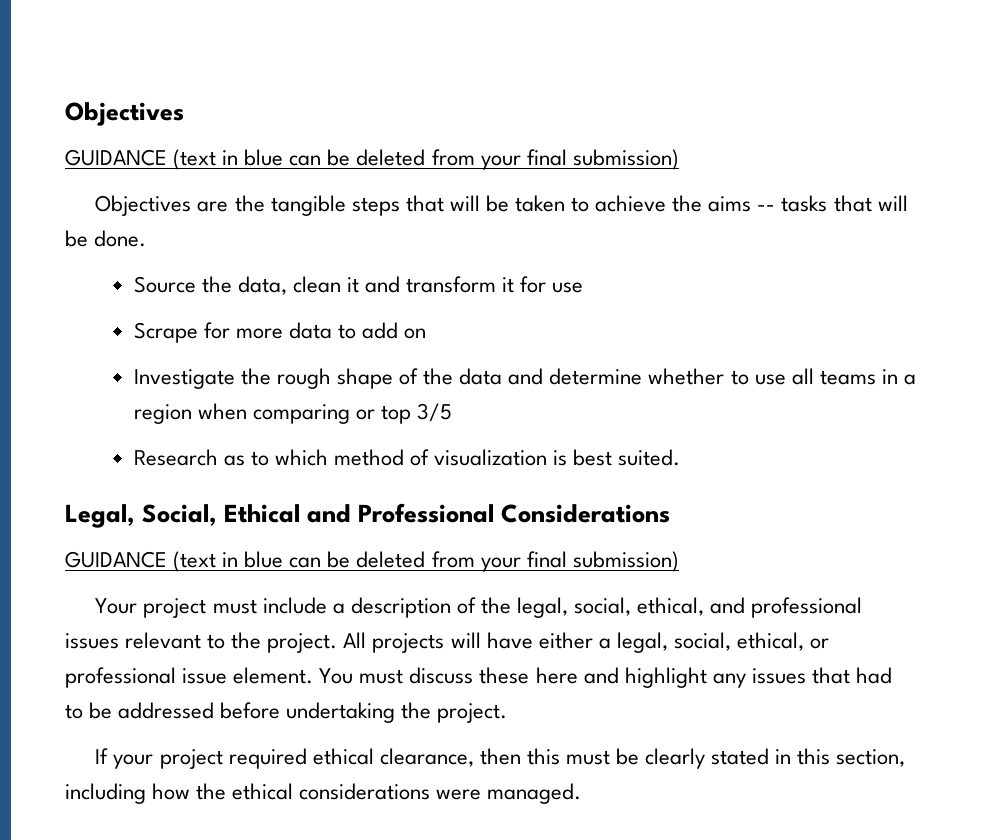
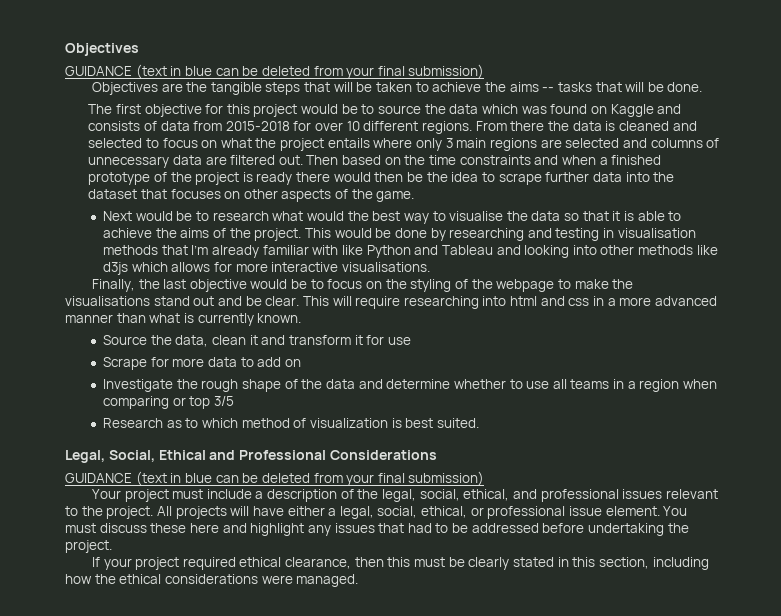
+ The first objective for this project would be to source the data which was found on Kaggle and consists of data from 2015-2018 for over 10 different regions. From there the data is cleaned and selected to focus on what the project entails where only 3 main regions are selected and columns of unnecessary data are filtered out. Then based on the time constraints and when a finished prototype of the project is ready there would then be the idea to scrape further data into the dataset that focuses on other aspects of the game.
+ Next would be to research what would the best way to visualise the data so that it is able to achieve the aims of the project. This would be done by researching and testing in visualisation methods that I’m already familiar with like Python and Tableau and looking into other methods like d3js which allows for more interactive visualisations.
+ Finally, the last objective would be to focus on the styling of the webpage to make the visualisations stand out and be clear. This will require researching into html and css in a more advanced manner than what is currently known.

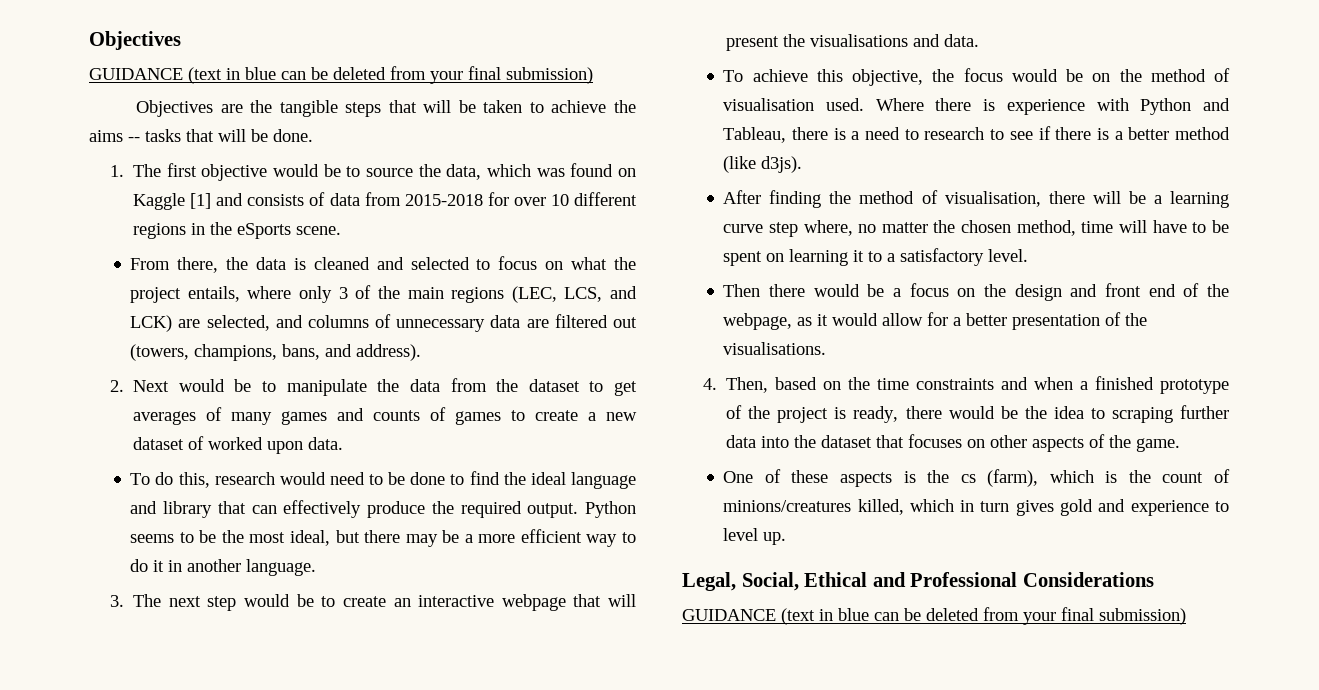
- The first objective for this project would be to source the data which was found on Kaggle and consists of data from 2015-2018 for over 10 different regions. From there the data is cleaned and selected to focus on what the project entails where only 3 main regions are selected and columns of unnecessary data are filtered out. Then based on the time constraints and when a finished prototype of the project is ready there would then be the idea to scrape further data into the dataset that focuses on other aspects of the game.
+ 1. The first objective would be to source the data, which was found on Kaggle [1] and consists of data from 2015-2018 for over 10 different regions in the eSports scene.
+ From there, the data is cleaned and selected to focus on what the project entails, where only 3 of the main regions (LEC, LCS, and LCK) are selected, and columns of unnecessary data are filtered out (towers, champions, bans, and address).
+ 2. Next would be to manipulate the data from the dataset to get averages of many games and counts of games to create a new dataset of worked upon data.
+ To do this, research would need to be done to find the ideal language and library that can effectively produce the required output. Python seems to be the most ideal, but there may be a more efficient way to do it in another language.
+ 3. The next step would be to create an interactive webpage that will present the visualisations and data.
+ To achieve this objective, the focus would be on the method of visualisation used. Where there is experience with Python and Tableau, there is a need to research to see if there is a better method (like d3js).
+ After finding the method of visualisation, there will be a learning curve step where, no matter the chosen method, time will have to be spent on learning it to a satisfactory level.
+ Then there would be a focus on the design and front end of the webpage, as it would allow for a better presentation of the visualisations.
+ 4. Then, based on the time constraints and when a finished prototype of the project is ready, there would be the idea to scraping further data into the dataset that focuses on other aspects of the game.
- Next would be to research what would the best way to visualise the data so that it is able to achieve the aims of the project. This would be done by researching and testing in visualisation methods that I’m already familiar with like Python and Tableau and looking into other methods like d3js which allows for more interactive visualisations.
- Finally, the last objective would be to focus on the styling of the webpage to make the visualisations stand out and be clear. This will require researching into html and css in a more advanced manner than what is currently known.
- Source the data, clean it and transform it for use
- Scrape for more data to add on
- Investigate the rough shape of the data and determine whether to use all teams in a region when comparing or top 3/5
- Research as to which method of visualization is best suited.
+ One of these aspects is the cs (farm), which is the count of minions/creatures killed, which in turn gives gold and experience to level up.
- Your project must include a description of the legal, social, ethical, and professional issues relevant to the project. All projects will have either a legal, social, ethical, or professional issue element. You must discuss these here and highlight any issues that had to be addressed before undertaking the project.
- If your project required ethical clearance, then this must be clearly stated in this section, including how the ethical considerations were managed.

